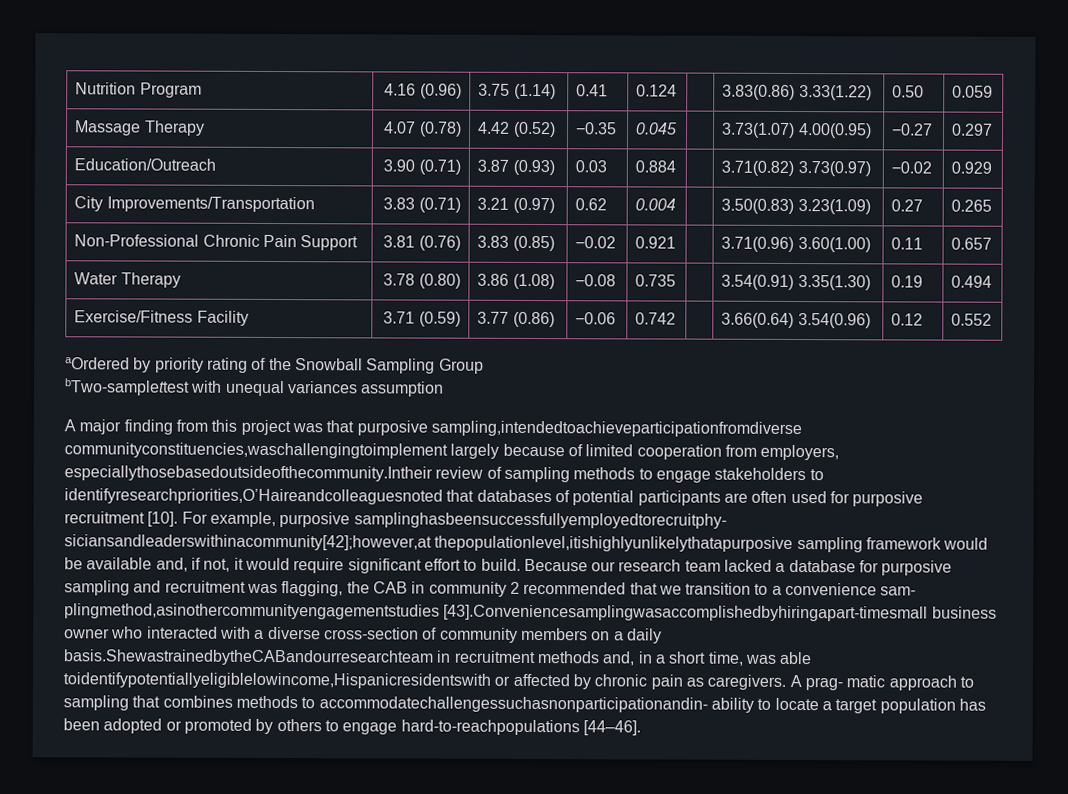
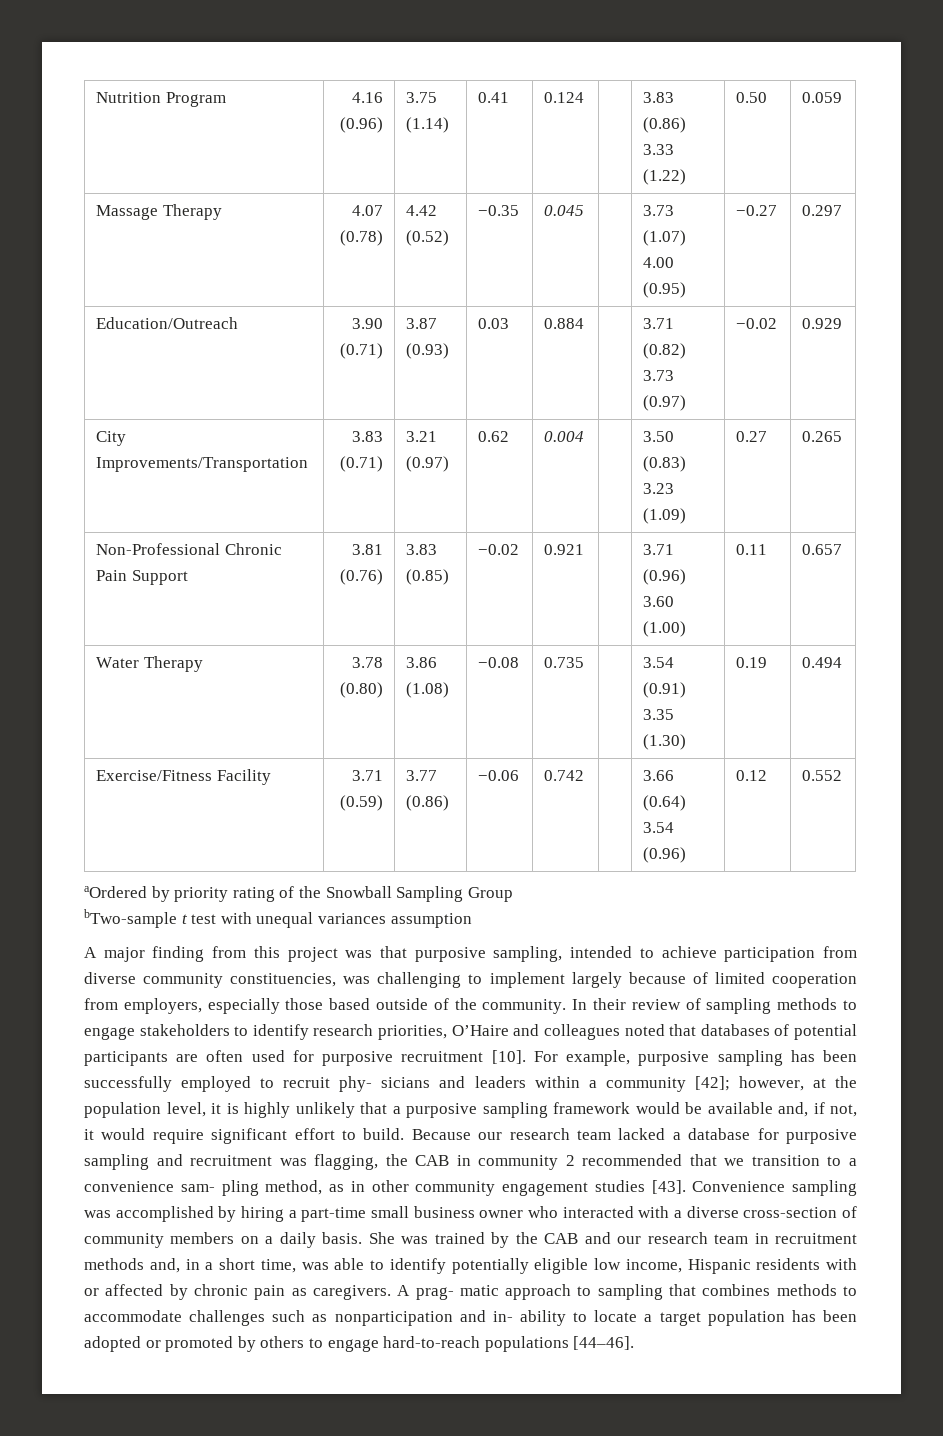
- Nutrition Program | 4.16 (0.96) | 3.75 (1.14) | 0.41 | 0.124 | | 3.83(0.86) 3.33(1.22) | 0.50 | 0.059
+ Nutrition Program | 4.16 (0.96) | 3.75 (1.14) | 0.41 | 0.124 | | 3.83 (0.86) 3.33 (1.22) | 0.50 | 0.059
- Massage Therapy | 4.07 (0.78) | 4.42 (0.52) | −0.35 | 0.045 | | 3.73(1.07) 4.00(0.95) | −0.27 | 0.297
+ Massage Therapy | 4.07 (0.78) | 4.42 (0.52) | −0.35 | 0.045 | | 3.73 (1.07) 4.00 (0.95) | −0.27 | 0.297
- Education/Outreach | 3.90 (0.71) | 3.87 (0.93) | 0.03 | 0.884 | | 3.71(0.82) 3.73(0.97) | −0.02 | 0.929
+ Education/Outreach | 3.90 (0.71) | 3.87 (0.93) | 0.03 | 0.884 | | 3.71 (0.82) 3.73 (0.97) | −0.02 | 0.929
- City Improvements/Transportation | 3.83 (0.71) | 3.21 (0.97) | 0.62 | 0.004 | | 3.50(0.83) 3.23(1.09) | 0.27 | 0.265
+ City Improvements/Transportation | 3.83 (0.71) | 3.21 (0.97) | 0.62 | 0.004 | | 3.50 (0.83) 3.23 (1.09) | 0.27 | 0.265
- Non-Professional Chronic Pain Support | 3.81 (0.76) | 3.83 (0.85) | −0.02 | 0.921 | | 3.71(0.96) 3.60(1.00) | 0.11 | 0.657
+ Non-Professional Chronic Pain Support | 3.81 (0.76) | 3.83 (0.85) | −0.02 | 0.921 | | 3.71 (0.96) 3.60 (1.00) | 0.11 | 0.657
- Water Therapy | 3.78 (0.80) | 3.86 (1.08) | −0.08 | 0.735 | | 3.54(0.91) 3.35(1.30) | 0.19 | 0.494
+ Water Therapy | 3.78 (0.80) | 3.86 (1.08) | −0.08 | 0.735 | | 3.54 (0.91) 3.35 (1.30) | 0.19 | 0.494
- Exercise/Fitness Facility | 3.71 (0.59) | 3.77 (0.86) | −0.06 | 0.742 | | 3.66(0.64) 3.54(0.96) | 0.12 | 0.552
+ Exercise/Fitness Facility | 3.71 (0.59) | 3.77 (0.86) | −0.06 | 0.742 | | 3.66 (0.64) 3.54 (0.96) | 0.12 | 0.552
- bTwo-samplettest with unequal variances assumption
+ bTwo-sample t test with unequal variances assumption
- A major finding from this project was that purposive sampling,intendedtoachieveparticipationfromdiverse communityconstituencies,waschallengingtoimplement largely because of limited cooperation from employers, especiallythosebasedoutsideofthecommunity.Intheir review of sampling methods to engage stakeholders to identifyresearchpriorities,O’Haireandcolleaguesnoted that databases of potential participants are often used for purposive recruitment [10].
+ A major finding from this project was that purposive sampling, intended to achieve participation from diverse community constituencies, was challenging to implement largely because of limited cooperation from employers, especially those based outside of the community. In their review of sampling methods to engage stakeholders to identify research priorities, O’Haire and colleagues noted that databases of potential participants are often used for purposive recruitment [10].
- For example, purposive samplinghasbeensuccessfullyemployedtorecruitphy- siciansandleaderswithinacommunity[42];however,at thepopulationlevel,itishighlyunlikelythatapurposive sampling framework would be available and, if not, it would require significant effort to build.
+ For example, purposive sampling has been successfully employed to recruit phy- sicians and leaders within a community [42]; however, at the population level, it is highly unlikely that a purposive sampling framework would be available and, if not, it would require significant effort to build.
- Because our research team lacked a database for purposive sampling and recruitment was flagging, the CAB in community 2 recommended that we transition to a convenience sam- plingmethod,asinothercommunityengagementstudies [43].Conveniencesamplingwasaccomplishedbyhiringapart-timesmall business owner who interacted with a diverse cross-section of community members on a daily basis.ShewastrainedbytheCABandourresearchteam in recruitment methods and, in a short time, was able toidentifypotentiallyeligiblelowincome,Hispanicresidentswith or affected by chronic pain as caregivers.
+ Because our research team lacked a database for purposive sampling and recruitment was flagging, the CAB in community 2 recommended that we transition to a convenience sam- pling method, as in other community engagement studies [43]. Convenience sampling was accomplished by hiring a part-time small business owner who interacted with a diverse cross-section of community members on a daily basis. She was trained by the CAB and our research team in recruitment methods and, in a short time, was able to identify potentially eligible low income, Hispanic residents with or affected by chronic pain as caregivers.
- A prag- matic approach to sampling that combines methods to accommodatechallengessuchasnonparticipationandin- ability to locate a target population has been adopted or promoted by others to engage hard-to-reachpopulations [44–46].
+ A prag- matic approach to sampling that combines methods to accommodate challenges such as nonparticipation and in- ability to locate a target population has been adopted or promoted by others to engage hard-to-reach populations [44–46].

